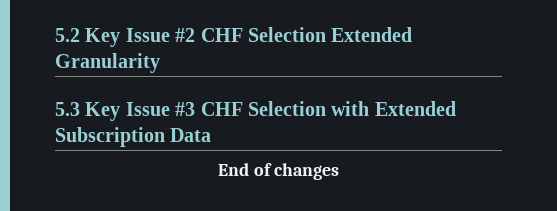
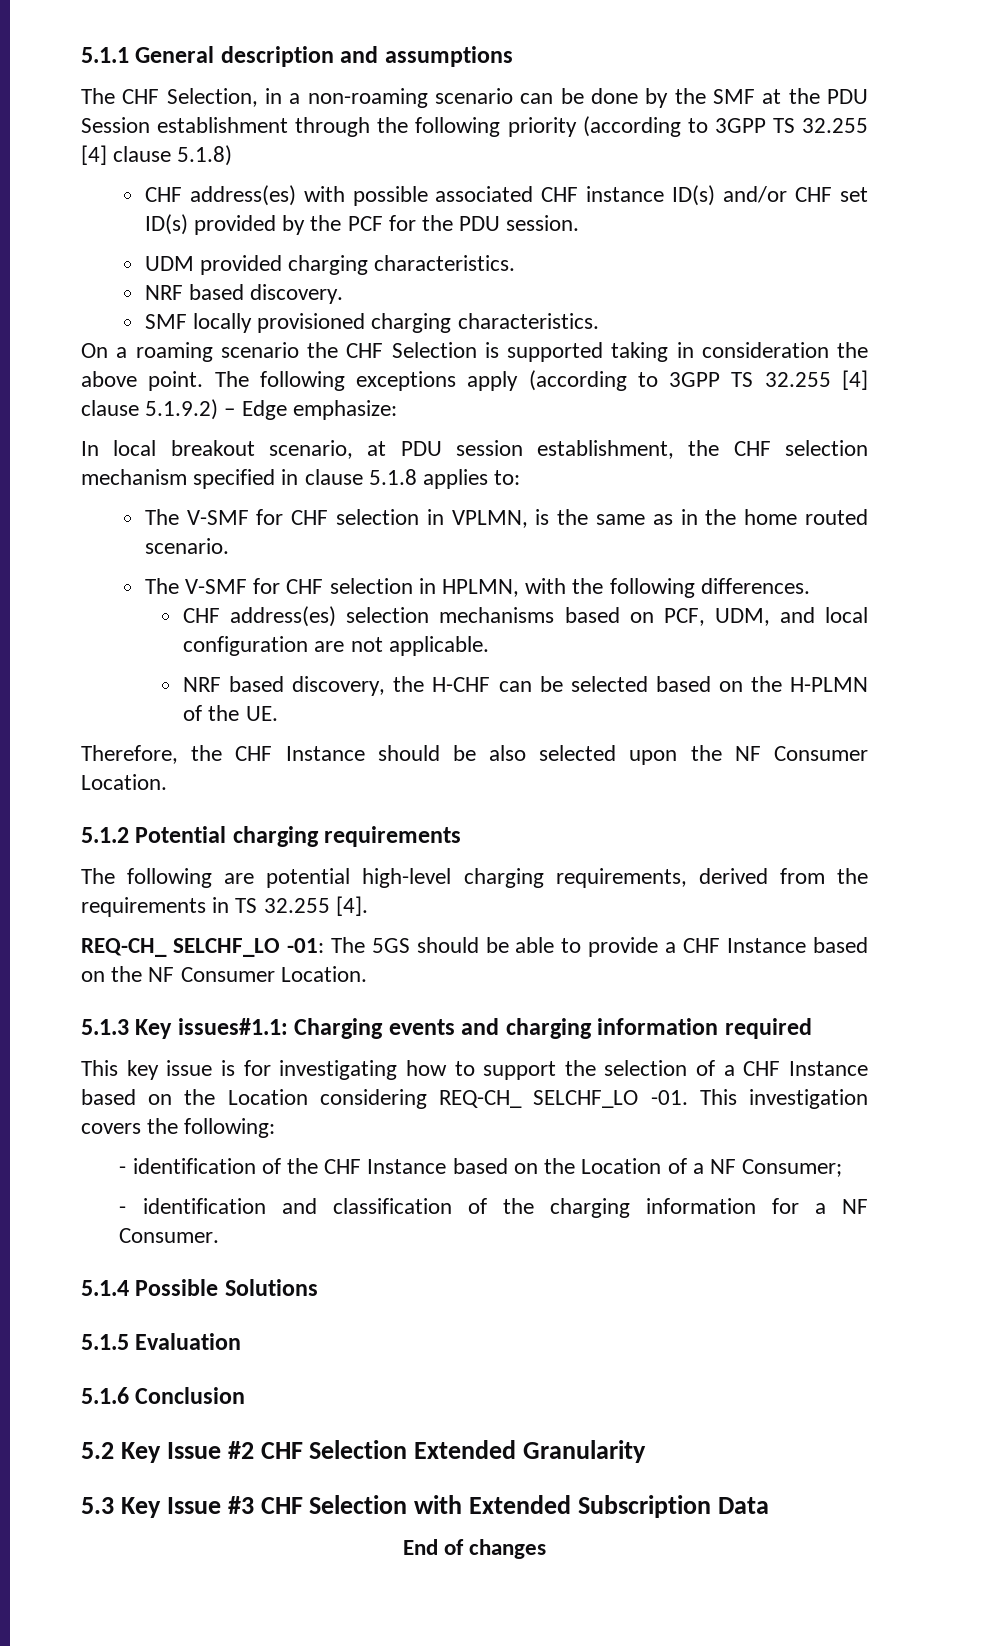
+ 5.1.1 General description and assumptions
+ The CHF Selection, in a non-roaming scenario can be done by the SMF at the PDU Session establishment through the following priority (according to 3GPP TS 32.255 [4] clause 5.1.8)
+ CHF address(es) with possible associated CHF instance ID(s) and/or CHF set ID(s) provided by the PCF for the PDU session.
+ UDM provided charging characteristics.
+ NRF based discovery.
+ SMF locally provisioned charging characteristics.
+ On a roaming scenario the CHF Selection is supported taking in consideration the above point. The following exceptions apply (according to 3GPP TS 32.255 [4] clause 5.1.9.2) – Edge emphasize:
+ In local breakout scenario, at PDU session establishment, the CHF selection mechanism specified in clause 5.1.8 applies to:
+ The V-SMF for CHF selection in VPLMN, is the same as in the home routed scenario.
+ The V-SMF for CHF selection in HPLMN, with the following differences.
+ CHF address(es) selection mechanisms based on PCF, UDM, and local configuration are not applicable.
+ NRF based discovery, the H-CHF can be selected based on the H-PLMN of the UE.
+ Therefore, the CHF Instance should be also selected upon the NF Consumer Location.
+ 5.1.2 Potential charging requirements
+ The following are potential high-level charging requirements, derived from the requirements in TS 32.255 [4].
+ REQ-CH_ SELCHF_LO -01: The 5GS should be able to provide a CHF Instance based on the NF Consumer Location.
+ 5.1.3 Key issues#1.1: Charging events and charging information required
+ This key issue is for investigating how to support the selection of a CHF Instance based on the Location considering REQ-CH_ SELCHF_LO -01. This investigation covers the following:
+ - identification of the CHF Instance based on the Location of a NF Consumer;
+ - identification and classification of the charging information for a NF Consumer.
+ 5.1.4 Possible Solutions
+ 5.1.5 Evaluation
+ 5.1.6 Conclusion

